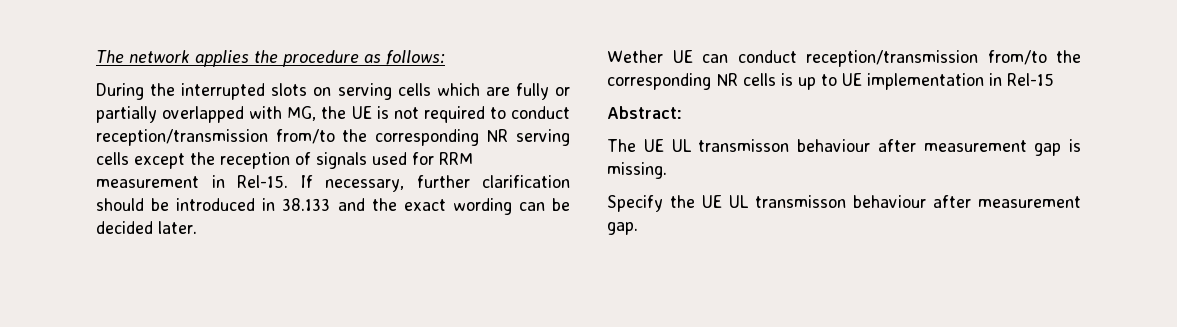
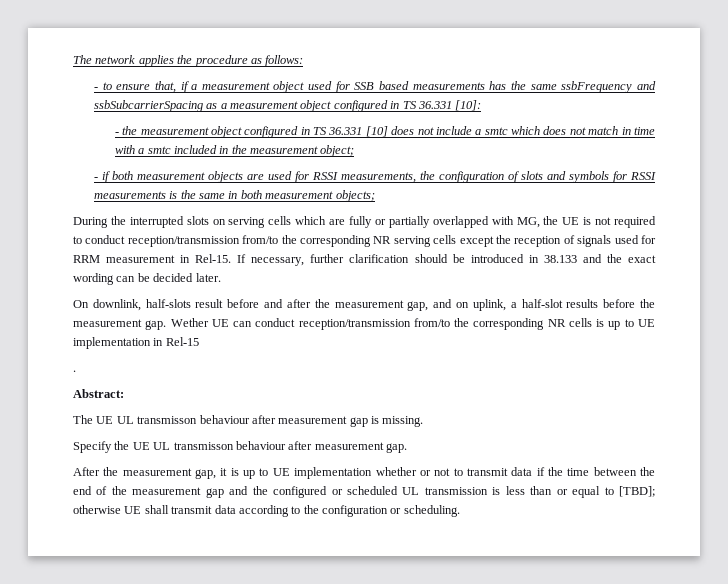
+ - to ensure that, if a measurement object used for SSB based measurements has the same ssbFrequency and ssbSubcarrierSpacing as a measurement object configured in TS 36.331 [10]:
+ - the measurement object configured in TS 36.331 [10] does not include a smtc which does not match in time with a smtc included in the measurement object;
+ - if both measurement objects are used for RSSI measurements, the configuration of slots and symbols for RSSI measurements is the same in both measurement objects;
+ On downlink, half-slots result before and after the measurement gap, and on uplink, a half-slot results before the measurement gap.
+ .
+ After the measurement gap, it is up to UE implementation whether or not to transmit data if the time between the end of the measurement gap and the configured or scheduled UL transmission is less than or equal to [TBD]; otherwise UE shall transmit data according to the configuration or scheduling.

